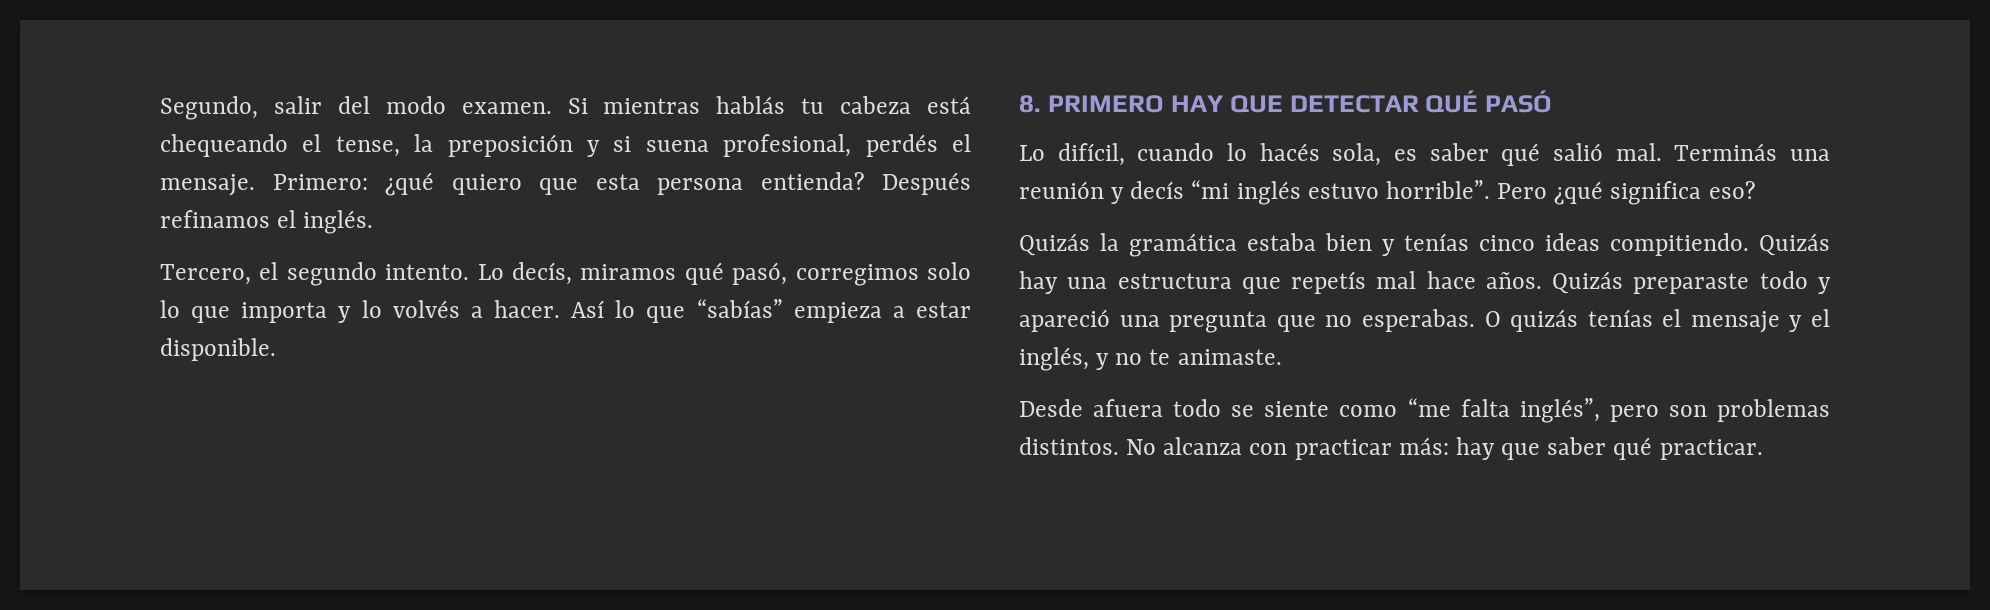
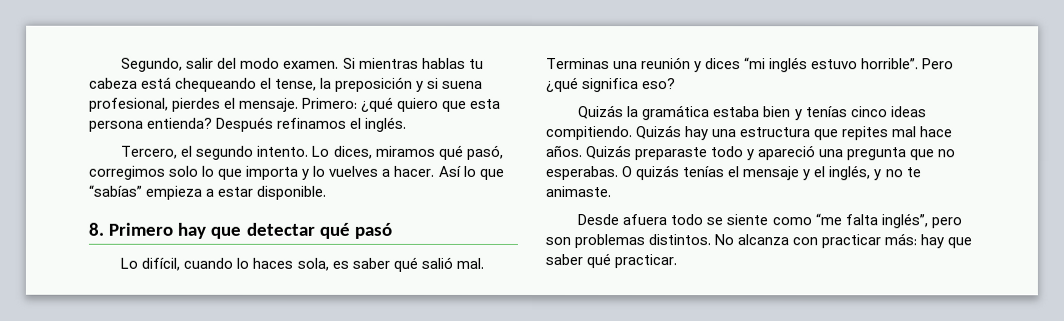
- Si mientras hablás tu cabeza está chequeando el tense, la preposición y si suena profesional, perdés el mensaje.
+ Si mientras hablas tu cabeza está chequeando el tense, la preposición y si suena profesional, pierdes el mensaje.
- Lo decís, miramos qué pasó, corregimos solo lo que importa y lo volvés a hacer.
+ Lo dices, miramos qué pasó, corregimos solo lo que importa y lo vuelves a hacer.
- 8. PRIMERO HAY QUE DETECTAR QUÉ PASÓ
+ 8. Primero hay que detectar qué pasó
- Lo difícil, cuando lo hacés sola, es saber qué salió mal.
+ Lo difícil, cuando lo haces sola, es saber qué salió mal.
- Terminás una reunión y decís “mi inglés estuvo horrible”.
+ Terminas una reunión y dices “mi inglés estuvo horrible”.
- Quizás hay una estructura que repetís mal hace años.
+ Quizás hay una estructura que repites mal hace años.

